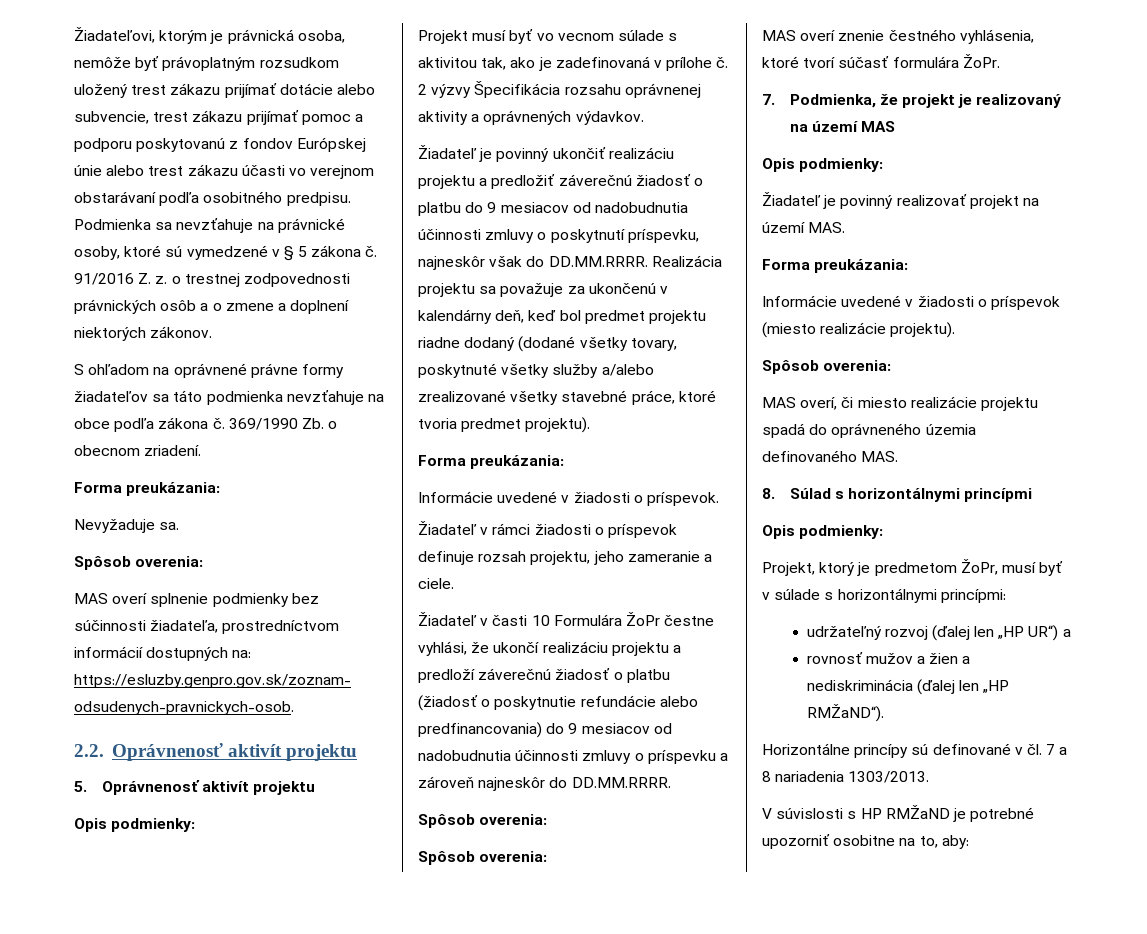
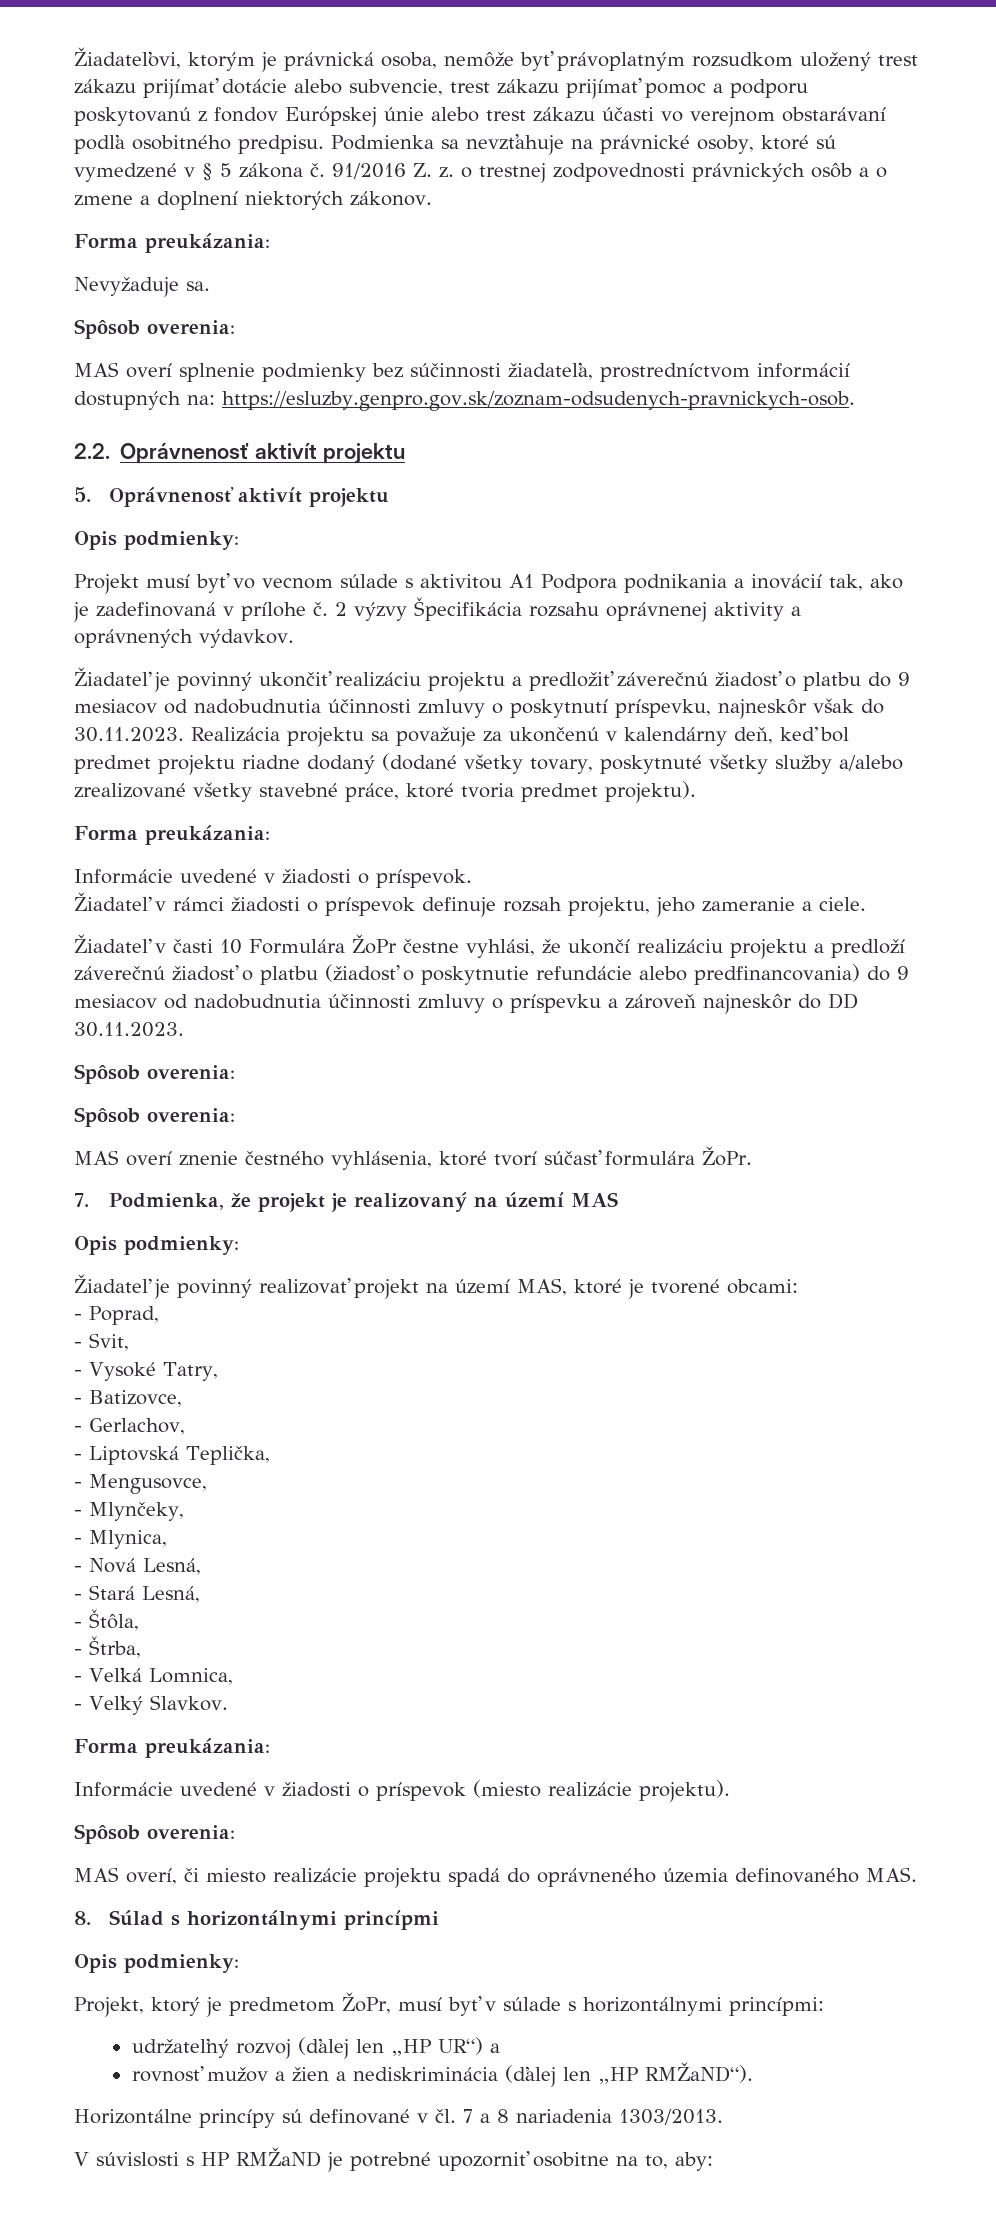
- S ohľadom na oprávnené právne formy žiadateľov sa táto podmienka nevzťahuje na obce podľa zákona č. 369/1990 Zb. o obecnom zriadení.
- Projekt musí byť vo vecnom súlade s aktivitou tak, ako je zadefinovaná v prílohe č.
+ Projekt musí byť vo vecnom súlade s aktivitou A1 Podpora podnikania a inovácií tak, ako je zadefinovaná v prílohe č.
- Žiadateľ je povinný ukončiť realizáciu projektu a predložiť záverečnú žiadosť o platbu do 9 mesiacov od nadobudnutia účinnosti zmluvy o poskytnutí príspevku, najneskôr však do DD.MM.RRRR. Realizácia projektu sa považuje za ukončenú v kalendárny deň, keď bol predmet projektu riadne dodaný (dodané všetky tovary, poskytnuté všetky služby a/alebo zrealizované všetky stavebné práce, ktoré tvoria predmet projektu).
+ Žiadateľ je povinný ukončiť realizáciu projektu a predložiť záverečnú žiadosť o platbu do 9 mesiacov od nadobudnutia účinnosti zmluvy o poskytnutí príspevku, najneskôr však do 30.11.2023. Realizácia projektu sa považuje za ukončenú v kalendárny deň, keď bol predmet projektu riadne dodaný (dodané všetky tovary, poskytnuté všetky služby a/alebo zrealizované všetky stavebné práce, ktoré tvoria predmet projektu).
- Žiadateľ v časti 10 Formulára ŽoPr čestne vyhlási, že ukončí realizáciu projektu a predloží záverečnú žiadosť o platbu (žiadosť o poskytnutie refundácie alebo predfinancovania) do 9 mesiacov od nadobudnutia účinnosti zmluvy o príspevku a zároveň najneskôr do DD.MM.RRRR.
+ Žiadateľ v časti 10 Formulára ŽoPr čestne vyhlási, že ukončí realizáciu projektu a predloží záverečnú žiadosť o platbu (žiadosť o poskytnutie refundácie alebo predfinancovania) do 9 mesiacov od nadobudnutia účinnosti zmluvy o príspevku a zároveň najneskôr do DD 30.11.2023.
- Žiadateľ je povinný realizovať projekt na území MAS.
+ Žiadateľ je povinný realizovať projekt na území MAS, ktoré je tvorené obcami:
+ - Poprad,
+ - Svit,
+ - Vysoké Tatry,
+ - Batizovce,
+ - Gerlachov,
+ - Liptovská Teplička,
+ - Mengusovce,
+ - Mlynčeky,
+ - Mlynica,
+ - Nová Lesná,
+ - Stará Lesná,
+ - Štôla,
+ - Štrba,
+ - Veľká Lomnica,
+ - Veľký Slavkov.

